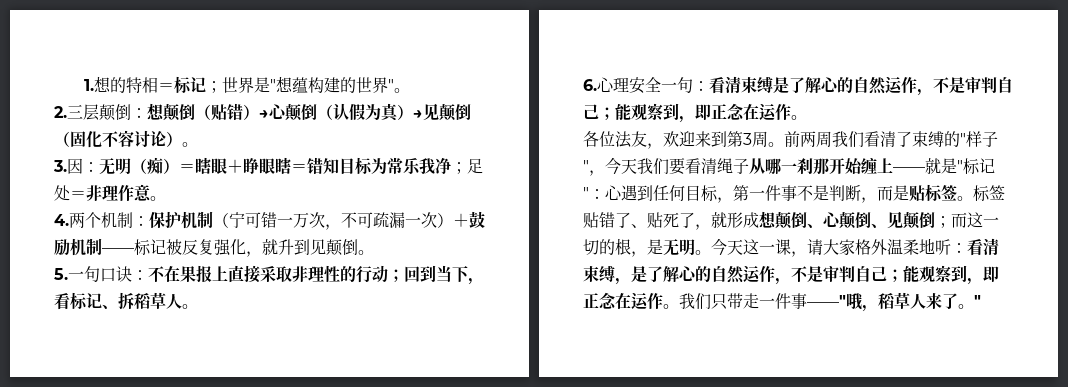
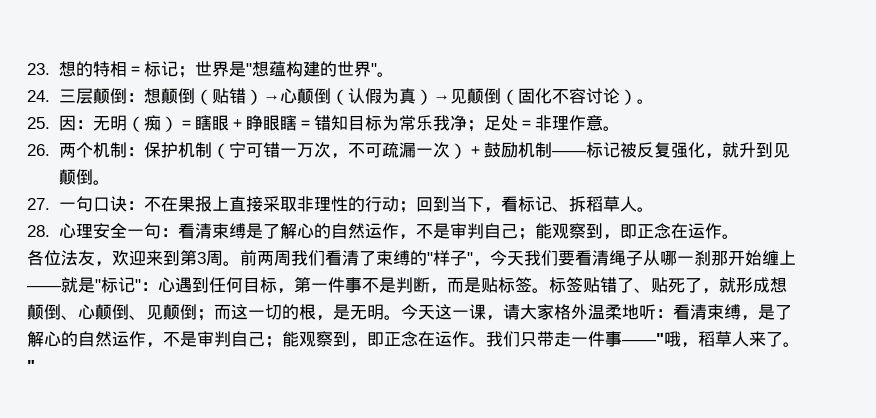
- 1.想的特相＝标记；世界是"想蕴构建的世界"。
+ 23.想的特相＝标记；世界是"想蕴构建的世界"。
- 2.三层颠倒：想颠倒（贴错）→心颠倒（认假为真）→见颠倒（固化不容讨论）。
+ 24.三层颠倒：想颠倒（贴错）→心颠倒（认假为真）→见颠倒（固化不容讨论）。
- 3.因：无明（痴）＝瞎眼＋睁眼瞎＝错知目标为常乐我净；足处＝非理作意。
+ 25.因：无明（痴）＝瞎眼＋睁眼瞎＝错知目标为常乐我净；足处＝非理作意。
- 4.两个机制：保护机制（宁可错一万次，不可疏漏一次）＋鼓励机制——标记被反复强化，就升到见颠倒。
+ 26.两个机制：保护机制（宁可错一万次，不可疏漏一次）＋鼓励机制——标记被反复强化，就升到见颠倒。
- 5.一句口诀：不在果报上直接采取非理性的行动；回到当下，看标记、拆稻草人。
+ 27.一句口诀：不在果报上直接采取非理性的行动；回到当下，看标记、拆稻草人。
- 6.心理安全一句：看清束缚是了解心的自然运作，不是审判自己；能观察到，即正念在运作。
+ 28.心理安全一句：看清束缚是了解心的自然运作，不是审判自己；能观察到，即正念在运作。

